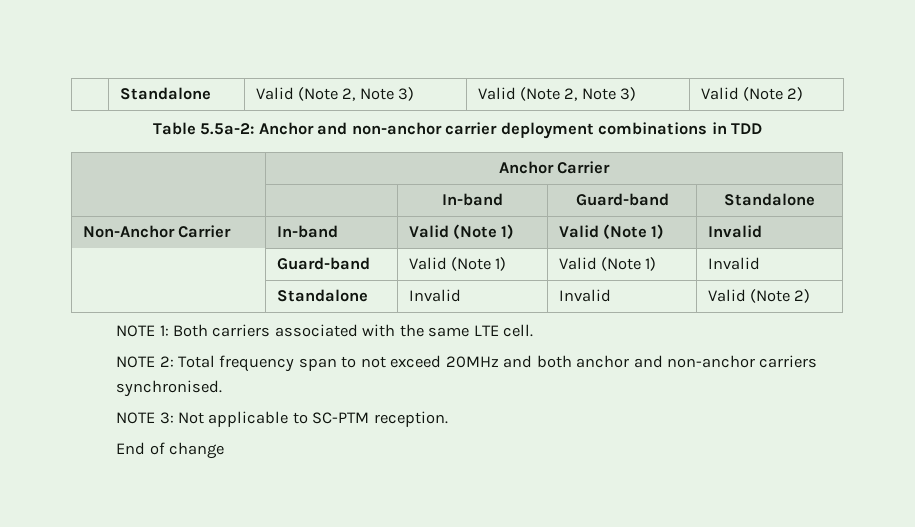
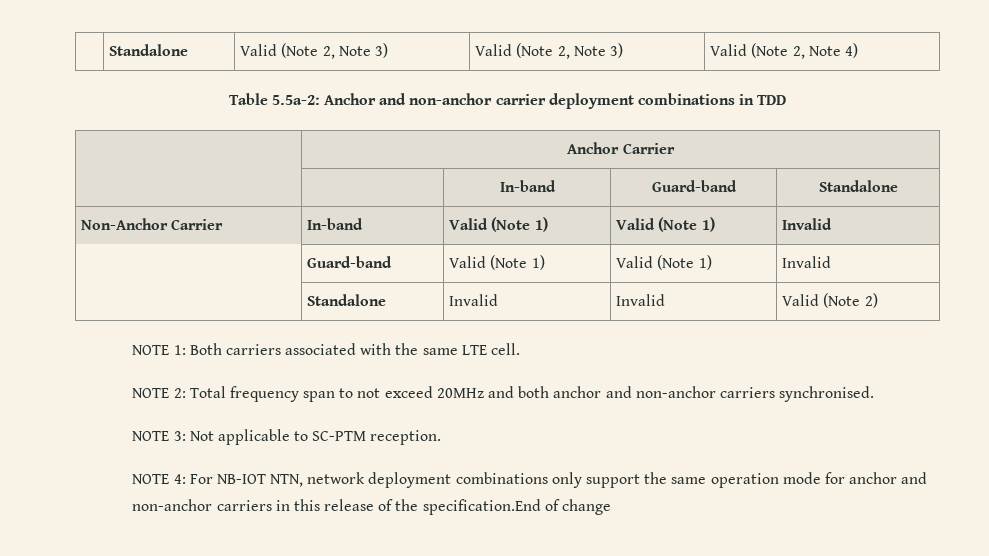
- | Standalone | Valid (Note 2, Note 3) | Valid (Note 2, Note 3) | Valid (Note 2)
+ | Standalone | Valid (Note 2, Note 3) | Valid (Note 2, Note 3) | Valid (Note 2, Note 4)
- End of change
+ NOTE 4: For NB-IOT NTN, network deployment combinations only support the same operation mode for anchor and non-anchor carriers in this release of the specification.End of change

